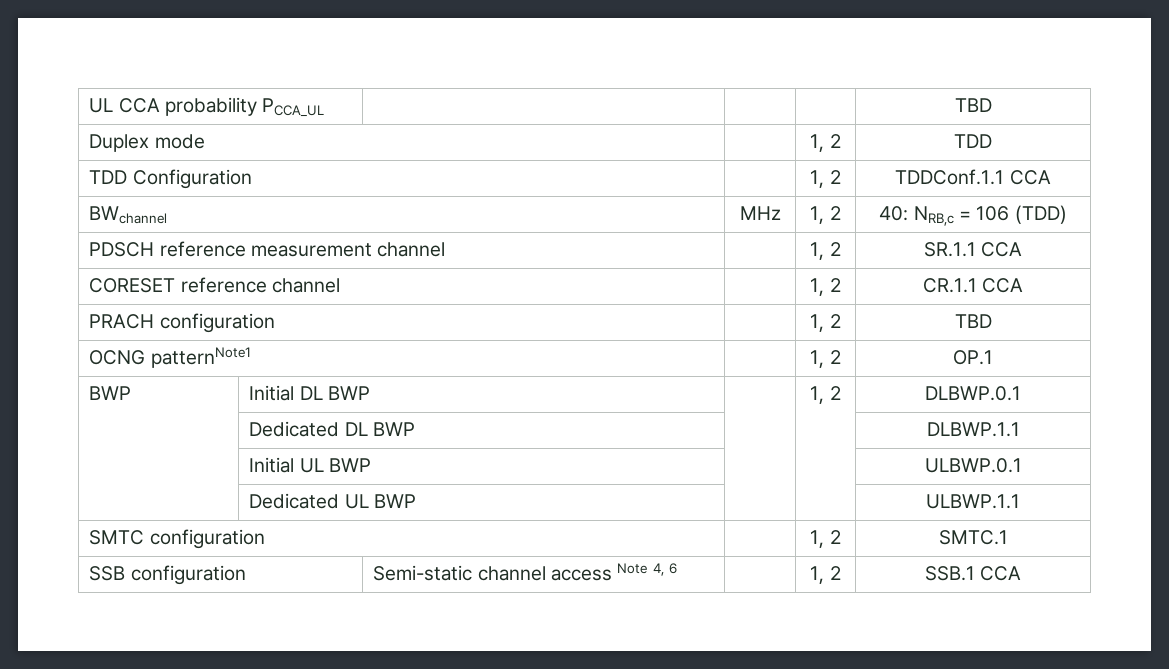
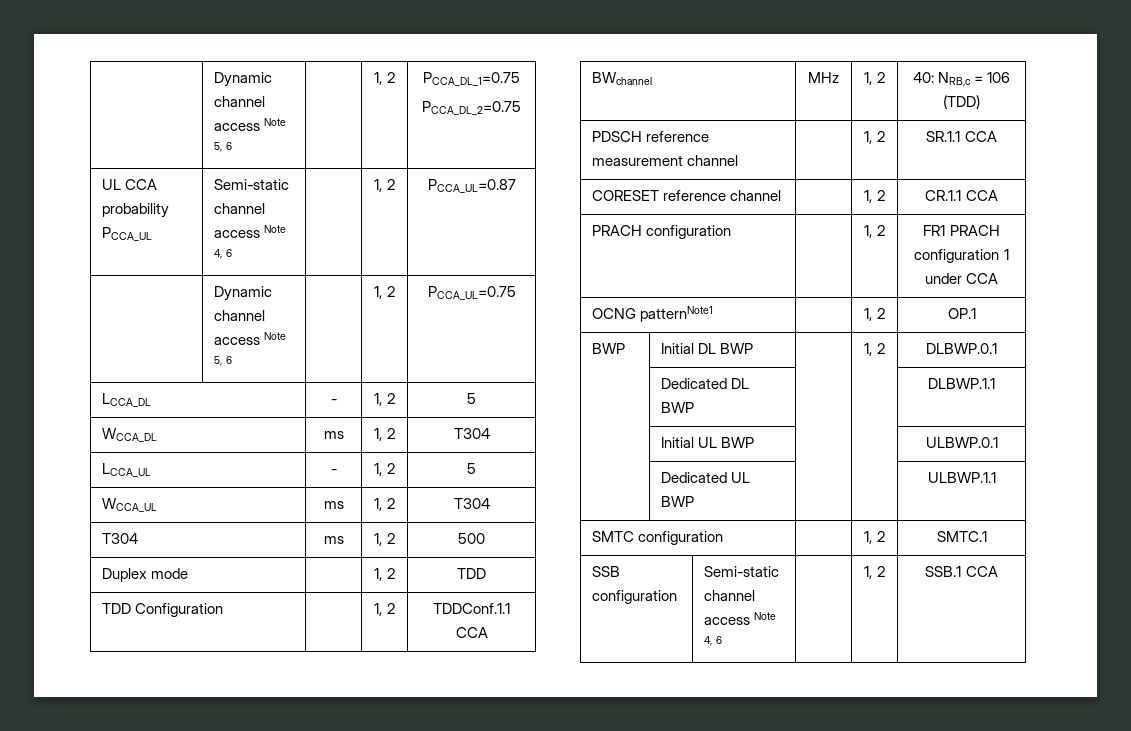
- UL CCA probability PCCA_UL | | | | TBD
+ | Dynamic channel access Note 5, 6 | | 1, 2 | PCCA_DL_1=0.75
+ PCCA_DL_2=0.75
+ UL CCA probability PCCA_UL | Semi-static channel access Note 4, 6 | | 1, 2 | PCCA_UL=0.87
+ | Dynamic channel access Note 5, 6 | | 1, 2 | PCCA_UL=0.75
+ LCCA_DL | - | 1, 2 | 5
+ WCCA_DL | ms | 1, 2 | T304
+ LCCA_UL | - | 1, 2 | 5
+ WCCA_UL | ms | 1, 2 | T304
+ T304 | ms | 1, 2 | 500
- PRACH configuration | | 1, 2 | TBD
+ PRACH configuration | | 1, 2 | FR1 PRACH configuration 1 under CCA

